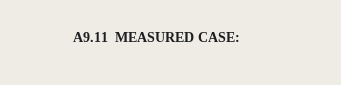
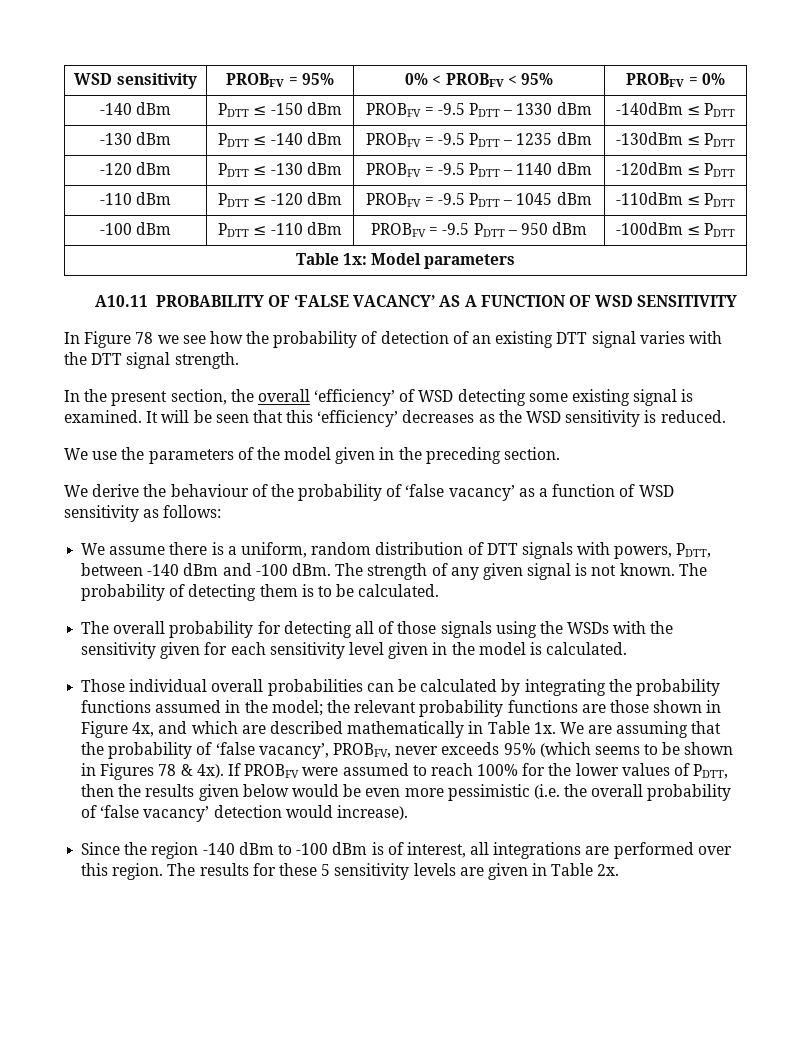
- A9.11 MEASURED CASE:
+ WSD sensitivity | PROBFV = 95% | 0% < PROBFV < 95% | PROBFV = 0%
+ -140 dBm | PDTT ≤ -150 dBm | PROBFV = -9.5 PDTT – 1330 dBm | -140dBm ≤ PDTT
+ -130 dBm | PDTT ≤ -140 dBm | PROBFV = -9.5 PDTT – 1235 dBm | -130dBm ≤ PDTT
+ -120 dBm | PDTT ≤ -130 dBm | PROBFV = -9.5 PDTT – 1140 dBm | -120dBm ≤ PDTT
+ -110 dBm | PDTT ≤ -120 dBm | PROBFV = -9.5 PDTT – 1045 dBm | -110dBm ≤ PDTT
+ -100 dBm | PDTT ≤ -110 dBm | PROBFV = -9.5 PDTT – 950 dBm | -100dBm ≤ PDTT
+ Table 1x: Model parameters
+ A10.11 PROBABILITY OF ‘FALSE VACANCY’ AS A FUNCTION OF WSD SENSITIVITY
+ In Figure 78 we see how the probability of detection of an existing DTT signal varies with the DTT signal strength.
+ In the present section, the overall ‘efficiency’ of WSD detecting some existing signal is examined. It will be seen that this ‘efficiency’ decreases as the WSD sensitivity is reduced.
+ We use the parameters of the model given in the preceding section.
+ We derive the behaviour of the probability of ‘false vacancy’ as a function of WSD sensitivity as follows:
+ We assume there is a uniform, random distribution of DTT signals with powers, PDTT, between -140 dBm and -100 dBm. The strength of any given signal is not known. The probability of detecting them is to be calculated.
+ The overall probability for detecting all of those signals using the WSDs with the sensitivity given for each sensitivity level given in the model is calculated.
+ Those individual overall probabilities can be calculated by integrating the probability functions assumed in the model; the relevant probability functions are those shown in Figure 4x, and which are described mathematically in Table 1x. We are assuming that the probability of ‘false vacancy’, PROBFV, never exceeds 95% (which seems to be shown in Figures 78 & 4x). If PROBFV were assumed to reach 100% for the lower values of PDTT, then the results given below would be even more pessimistic (i.e. the overall probability of ‘false vacancy’ detection would increase).
+ Since the region -140 dBm to -100 dBm is of interest, all integrations are performed over this region. The results for these 5 sensitivity levels are given in Table 2x.

